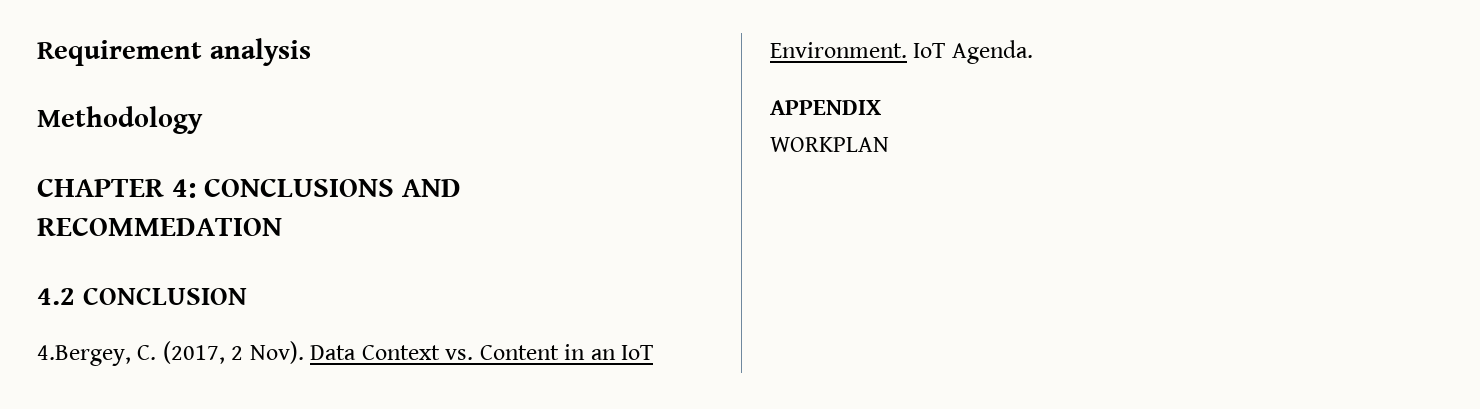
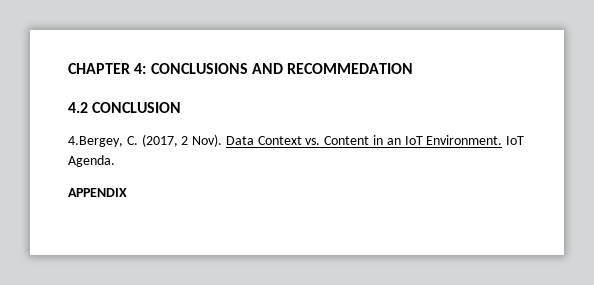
- Requirement analysis
- Methodology
- WORKPLAN

